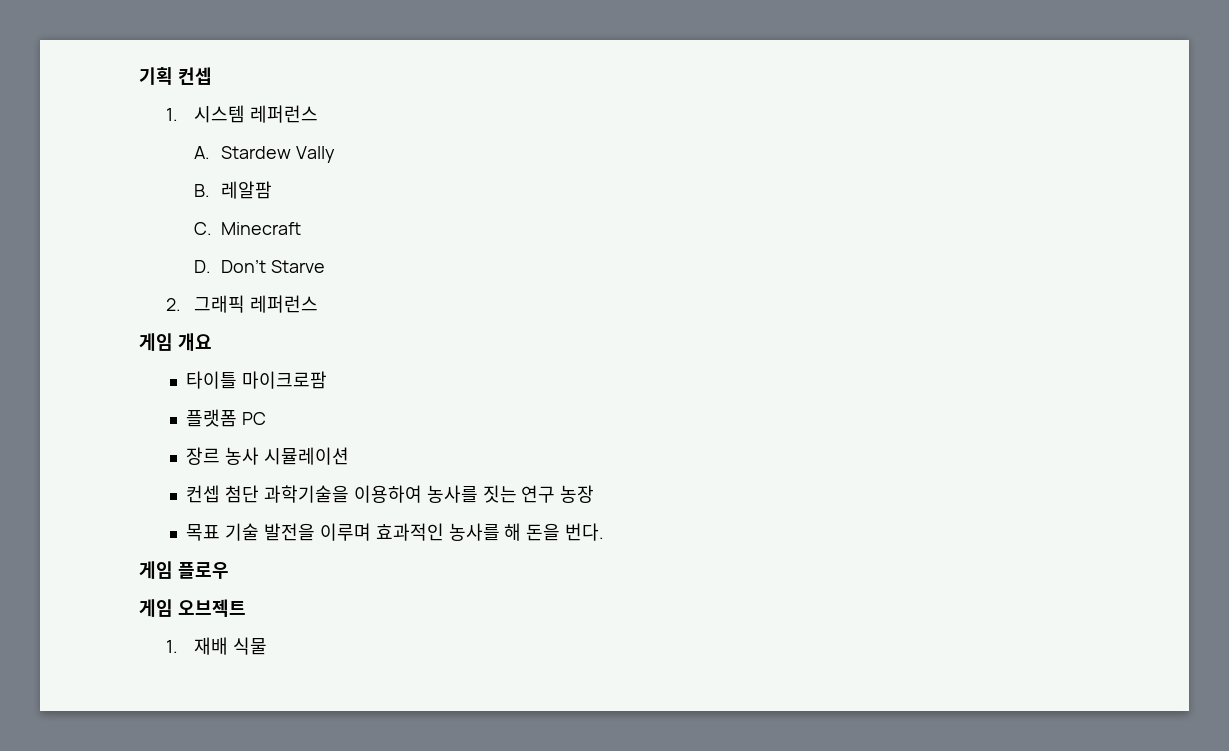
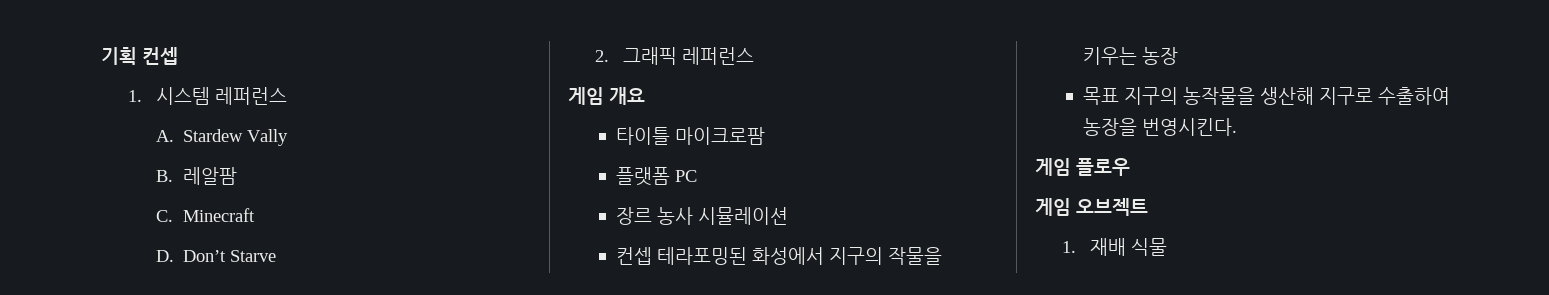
- 컨셉 첨단 과학기술을 이용하여 농사를 짓는 연구 농장
- 목표 기술 발전을 이루며 효과적인 농사를 해 돈을 번다.
+ 컨셉 테라포밍된 화성에서 지구의 작물을 키우는 농장
+ 목표 지구의 농작물을 생산해 지구로 수출하여 농장을 번영시킨다.

